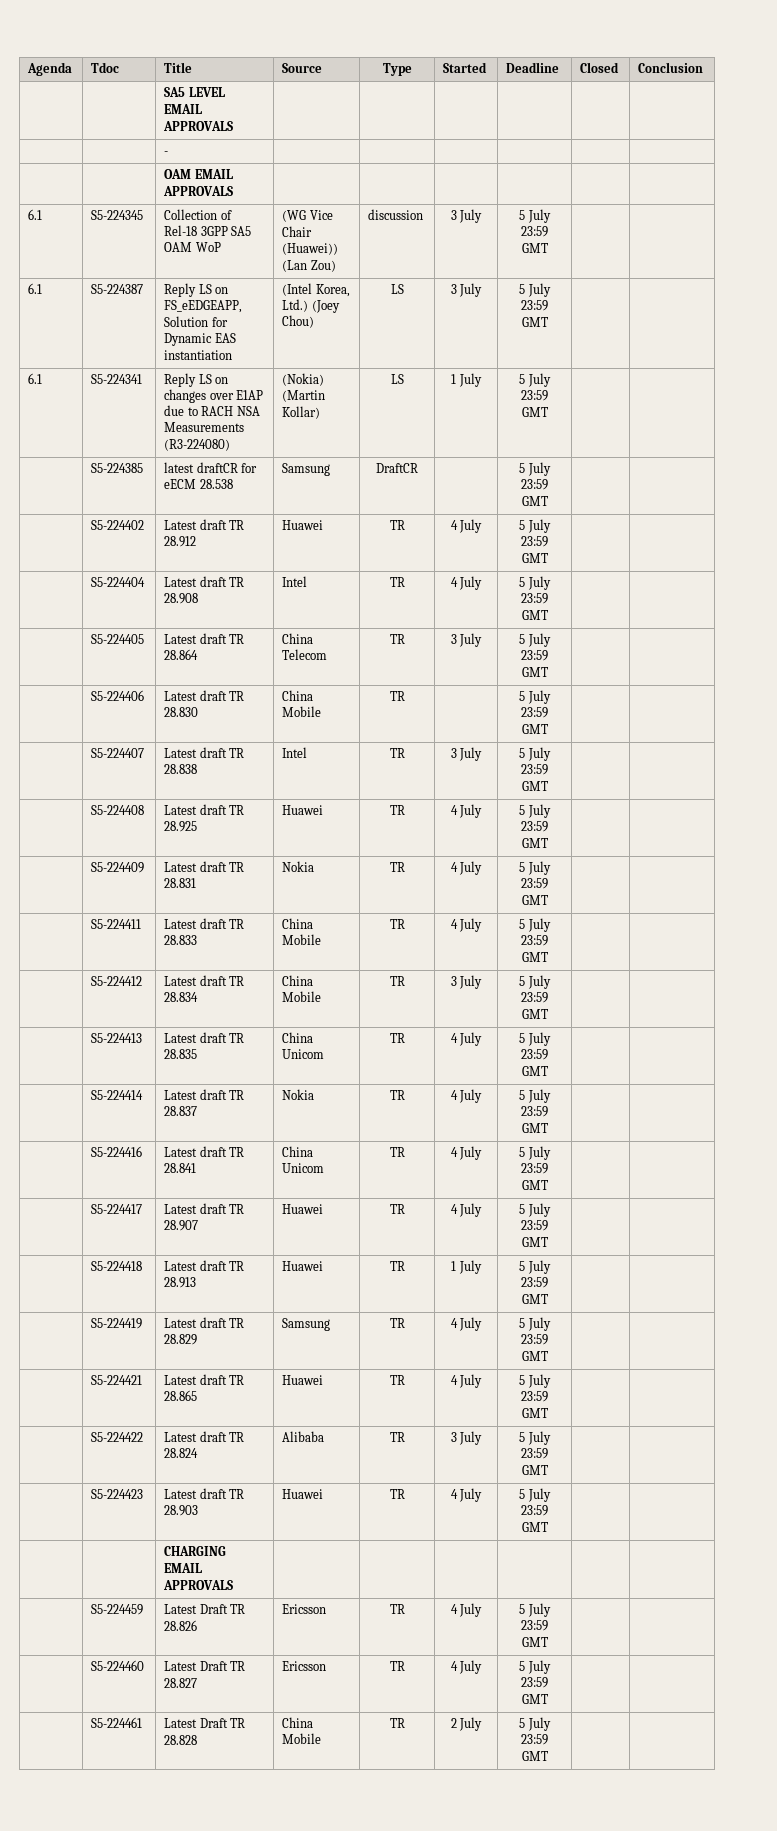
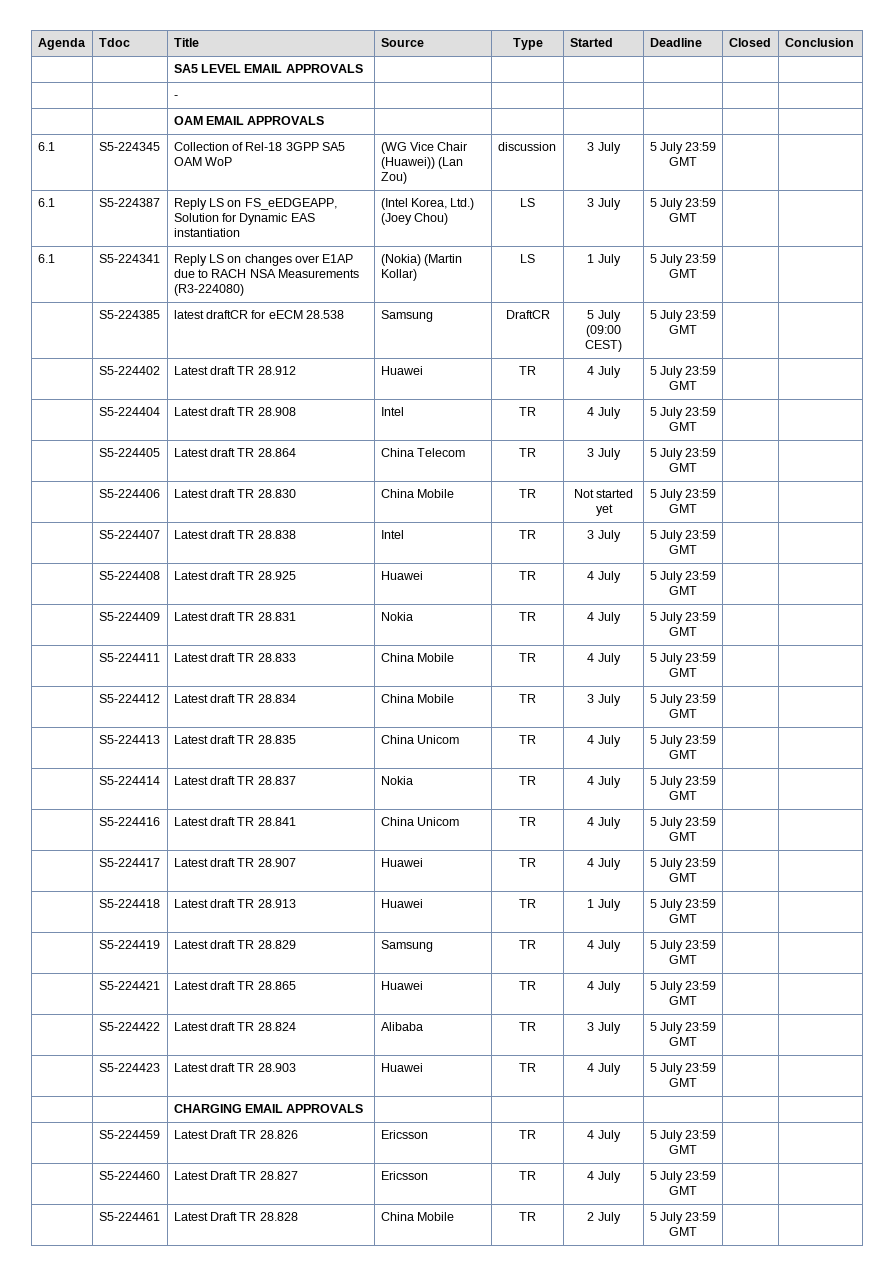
- | S5-224385 | latest draftCR for eECM 28.538 | Samsung | DraftCR | | 5 July 23:59 GMT | |
+ | S5-224385 | latest draftCR for eECM 28.538 | Samsung | DraftCR | 5 July (09:00 CEST) | 5 July 23:59 GMT | |
- | S5-224406 | Latest draft TR 28.830 | China Mobile | TR | | 5 July 23:59 GMT | |
+ | S5-224406 | Latest draft TR 28.830 | China Mobile | TR | Not started yet | 5 July 23:59 GMT | |

